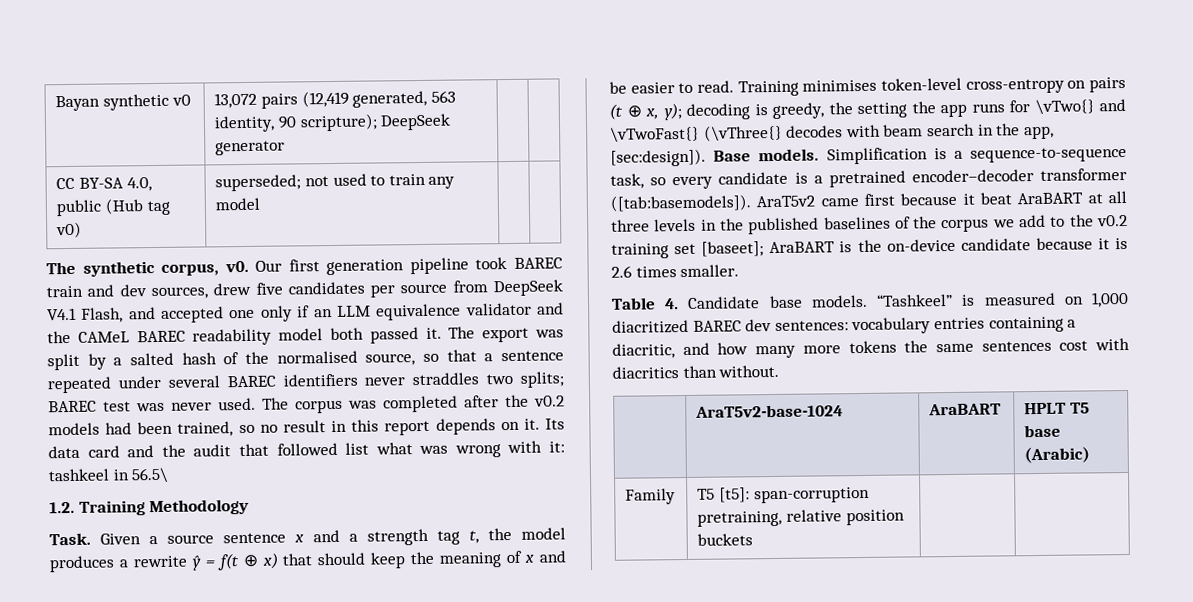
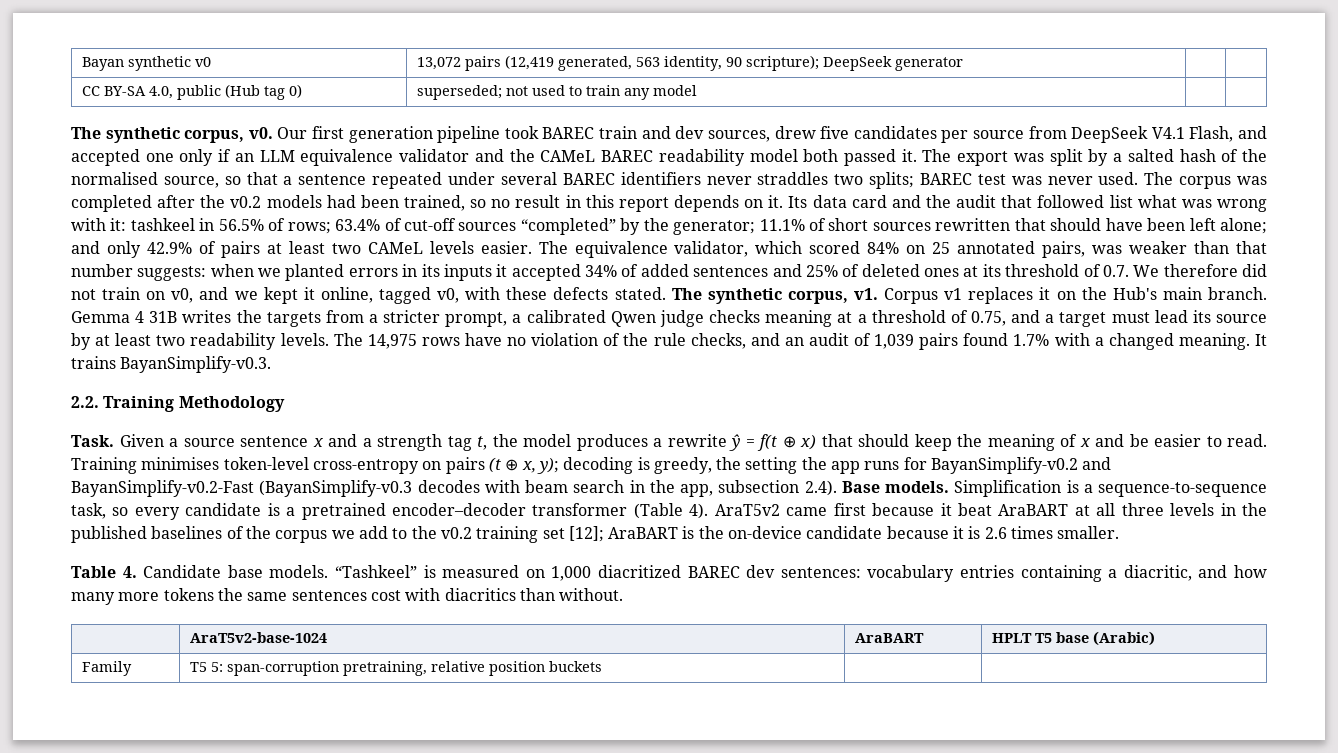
- CC BY-SA 4.0, public (Hub tag v0) | superseded; not used to train any model | |
+ CC BY-SA 4.0, public (Hub tag 0) | superseded; not used to train any model | |
- Its data card and the audit that followed list what was wrong with it: tashkeel in 56.5\
- 1.2. Training Methodology
+ Its data card and the audit that followed list what was wrong with it: tashkeel in 56.5% of rows; 63.4% of cut-off sources “completed” by the generator; 11.1% of short sources rewritten that should have been left alone; and only 42.9% of pairs at least two CAMeL levels easier. The equivalence validator, which scored 84% on 25 annotated pairs, was weaker than that number suggests: when we planted errors in its inputs it accepted 34% of added sentences and 25% of deleted ones at its threshold of 0.7. We therefore did not train on v0, and we kept it online, tagged v0, with these defects stated. The synthetic corpus, v1. Corpus v1 replaces it on the Hub's main branch. Gemma 4 31B writes the targets from a stricter prompt, a calibrated Qwen judge checks meaning at a threshold of 0.75, and a target must lead its source by at least two readability levels. The 14,975 rows have no violation of the rule checks, and an audit of 1,039 pairs found 1.7% with a changed meaning. It trains BayanSimplify-v0.3.
+ 2.2. Training Methodology
- Training minimises token-level cross-entropy on pairs (t ⊕ x, y); decoding is greedy, the setting the app runs for \vTwo{} and \vTwoFast{} (\vThree{} decodes with beam search in the app, [sec:design]). Base models.
+ Training minimises token-level cross-entropy on pairs (t ⊕ x, y); decoding is greedy, the setting the app runs for BayanSimplify-v0.2 and BayanSimplify-v0.2-Fast (BayanSimplify-v0.3 decodes with beam search in the app, subsection 2.4). Base models.
- Simplification is a sequence-to-sequence task, so every candidate is a pretrained encoder–decoder transformer ([tab:basemodels]).
+ Simplification is a sequence-to-sequence task, so every candidate is a pretrained encoder–decoder transformer (Table 4).
- AraT5v2 came first because it beat AraBART at all three levels in the published baselines of the corpus we add to the v0.2 training set [baseet]; AraBART is the on-device candidate because it is 2.6 times smaller.
+ AraT5v2 came first because it beat AraBART at all three levels in the published baselines of the corpus we add to the v0.2 training set [12]; AraBART is the on-device candidate because it is 2.6 times smaller.
- Family | T5 [t5]: span-corruption pretraining, relative position buckets | |
+ Family | T5 5: span-corruption pretraining, relative position buckets | |

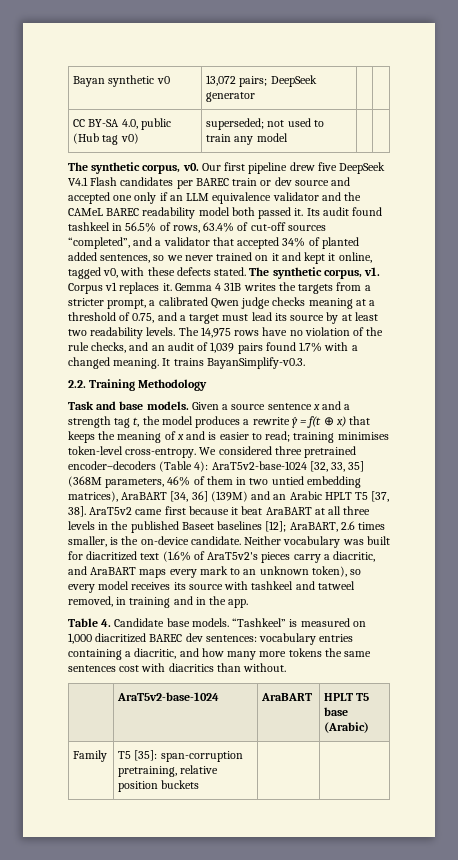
- Bayan synthetic v0 | 13,072 pairs (12,419 generated, 563 identity, 90 scripture); DeepSeek generator | |
+ Bayan synthetic v0 | 13,072 pairs; DeepSeek generator | |
- CC BY-SA 4.0, public (Hub tag 0) | superseded; not used to train any model | |
+ CC BY-SA 4.0, public (Hub tag v0) | superseded; not used to train any model | |
- Our first generation pipeline took BAREC train and dev sources, drew five candidates per source from DeepSeek V4.1 Flash, and accepted one only if an LLM equivalence validator and the CAMeL BAREC readability model both passed it.
+ Our first pipeline drew five DeepSeek V4.1 Flash candidates per BAREC train or dev source and accepted one only if an LLM equivalence validator and the CAMeL BAREC readability model both passed it.
- The export was split by a salted hash of the normalised source, so that a sentence repeated under several BAREC identifiers never straddles two splits; BAREC test was never used. The corpus was completed after the v0.2 models had been trained, so no result in this report depends on it. Its data card and the audit that followed list what was wrong with it: tashkeel in 56.5% of rows; 63.4% of cut-off sources “completed” by the generator; 11.1% of short sources rewritten that should have been left alone; and only 42.9% of pairs at least two CAMeL levels easier. The equivalence validator, which scored 84% on 25 annotated pairs, was weaker than that number suggests: when we planted errors in its inputs it accepted 34% of added sentences and 25% of deleted ones at its threshold of 0.7. We therefore did not train on v0, and we kept it online, tagged v0, with these defects stated.
+ Its audit found tashkeel in 56.5% of rows, 63.4% of cut-off sources “completed”, and a validator that accepted 34% of planted added sentences, so we never trained on it and kept it online, tagged v0, with these defects stated.
- Corpus v1 replaces it on the Hub's main branch.
+ Corpus v1 replaces it.
- Task.
+ Task and base models.
- Given a source sentence x and a strength tag t, the model produces a rewrite ŷ = f(t ⊕ x) that should keep the meaning of x and be easier to read. Training minimises token-level cross-entropy on pairs (t ⊕ x, y); decoding is greedy, the setting the app runs for BayanSimplify-v0.2 and BayanSimplify-v0.2-Fast (BayanSimplify-v0.3 decodes with beam search in the app, subsection 2.4). Base models. Simplification is a sequence-to-sequence task, so every candidate is a pretrained encoder–decoder transformer (Table 4).
+ Given a source sentence x and a strength tag t, the model produces a rewrite ŷ = f(t ⊕ x) that keeps the meaning of x and is easier to read; training minimises token-level cross-entropy. We considered three pretrained encoder–decoders (Table 4): AraT5v2-base-1024 [32, 33, 35] (368M parameters, 46% of them in two untied embedding matrices), AraBART [34, 36] (139M) and an Arabic HPLT T5 [37, 38].
- AraT5v2 came first because it beat AraBART at all three levels in the published baselines of the corpus we add to the v0.2 training set [12]; AraBART is the on-device candidate because it is 2.6 times smaller.
+ AraT5v2 came first because it beat AraBART at all three levels in the published Baseet baselines [12]; AraBART, 2.6 times smaller, is the on-device candidate. Neither vocabulary was built for diacritized text (1.6% of AraT5v2's pieces carry a diacritic, and AraBART maps every mark to an unknown token), so every model receives its source with tashkeel and tatweel removed, in training and in the app.
- Family | T5 5: span-corruption pretraining, relative position buckets | |
+ Family | T5 [35]: span-corruption pretraining, relative position buckets | |

